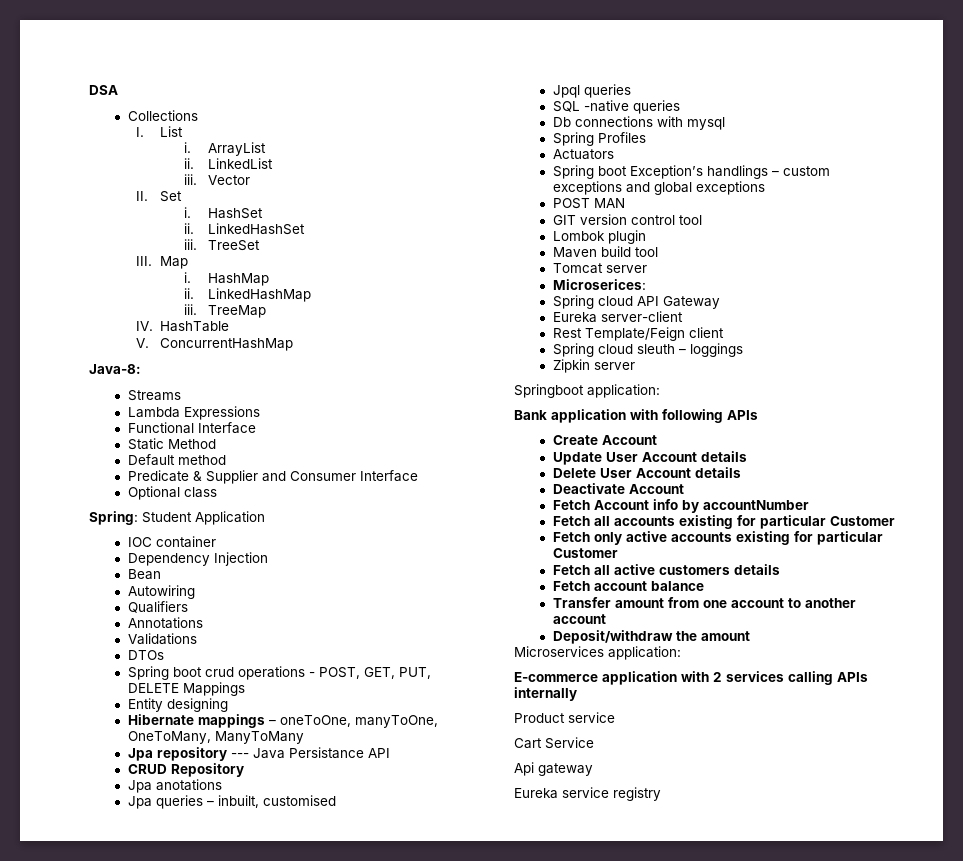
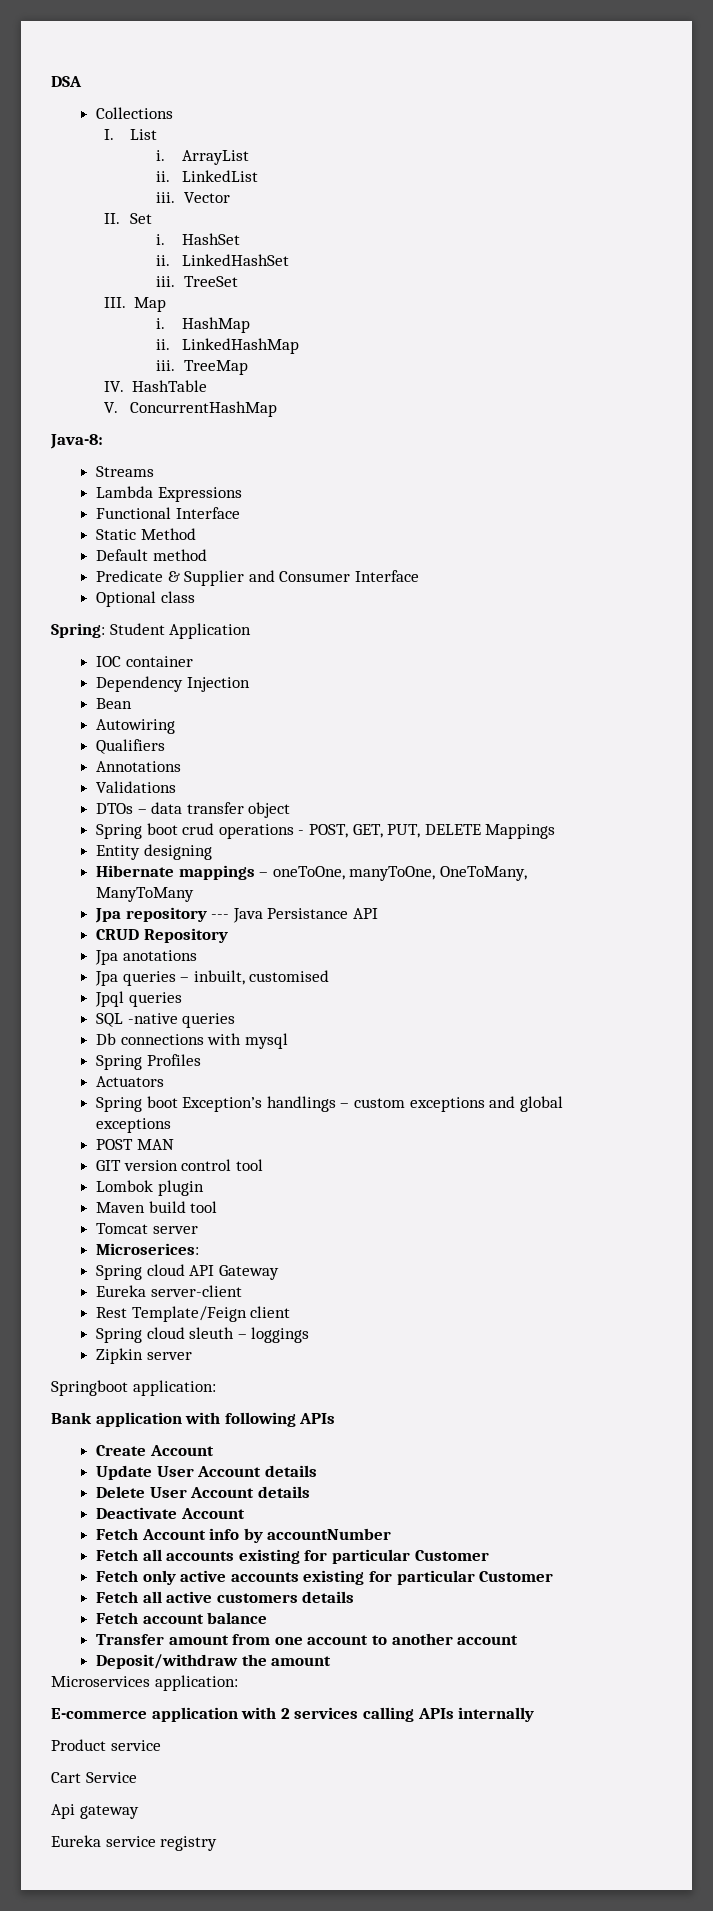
- DTOs
+ DTOs – data transfer object

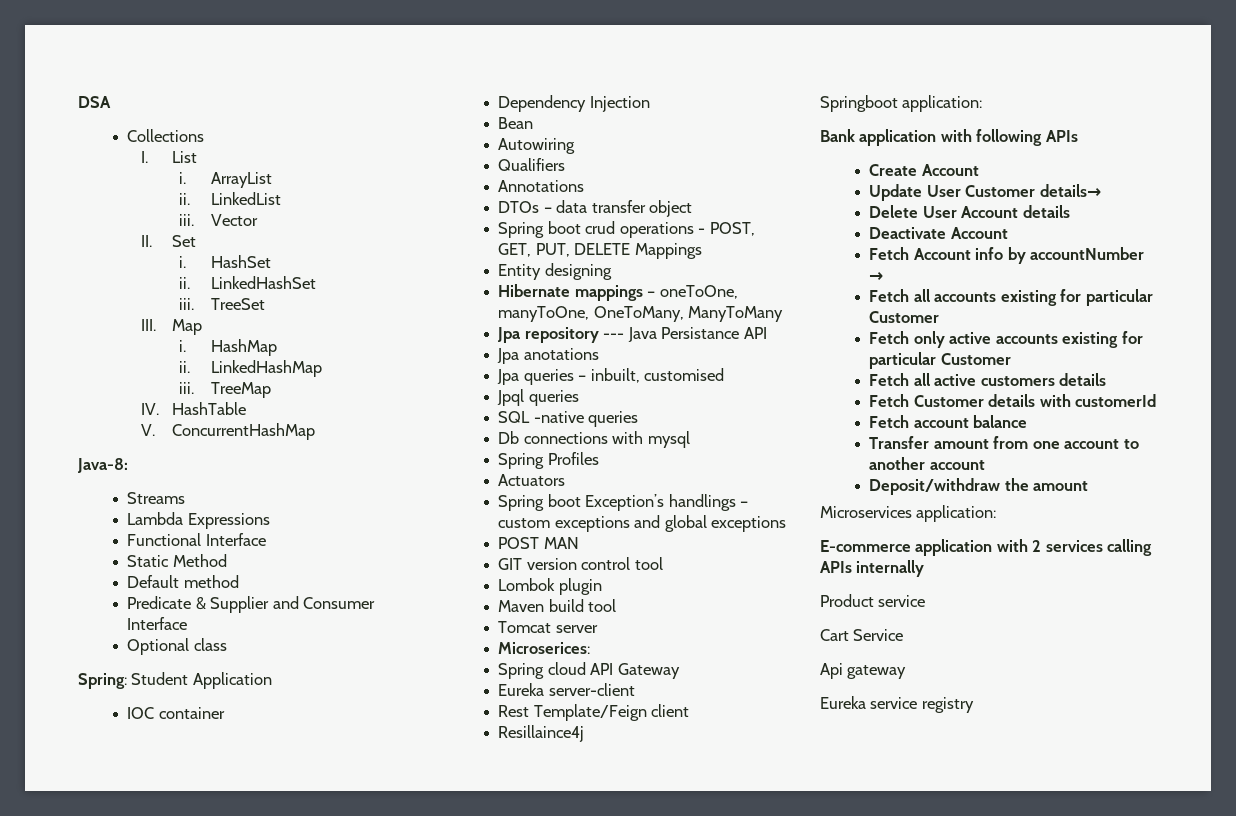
- Validations
- CRUD Repository
- Spring cloud sleuth – loggings
- Zipkin server
+ Resillaince4j
- Update User Account details
+ Update User Customer details→
- Fetch Account info by accountNumber
+ Fetch Account info by accountNumber →
+ Fetch Customer details with customerId

